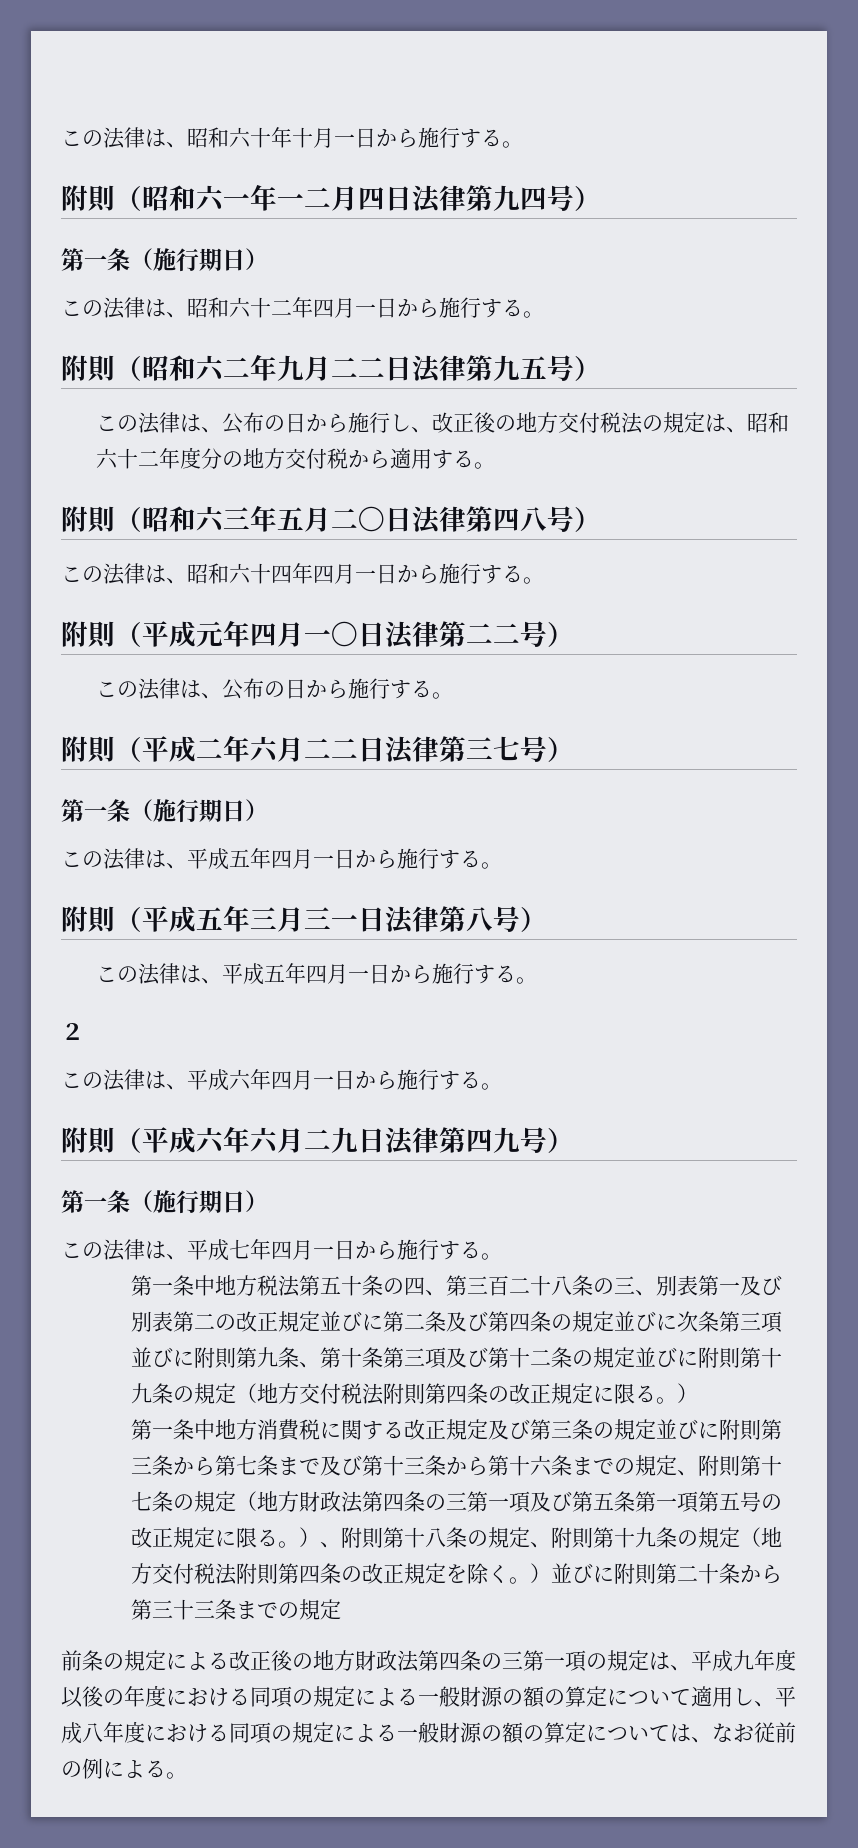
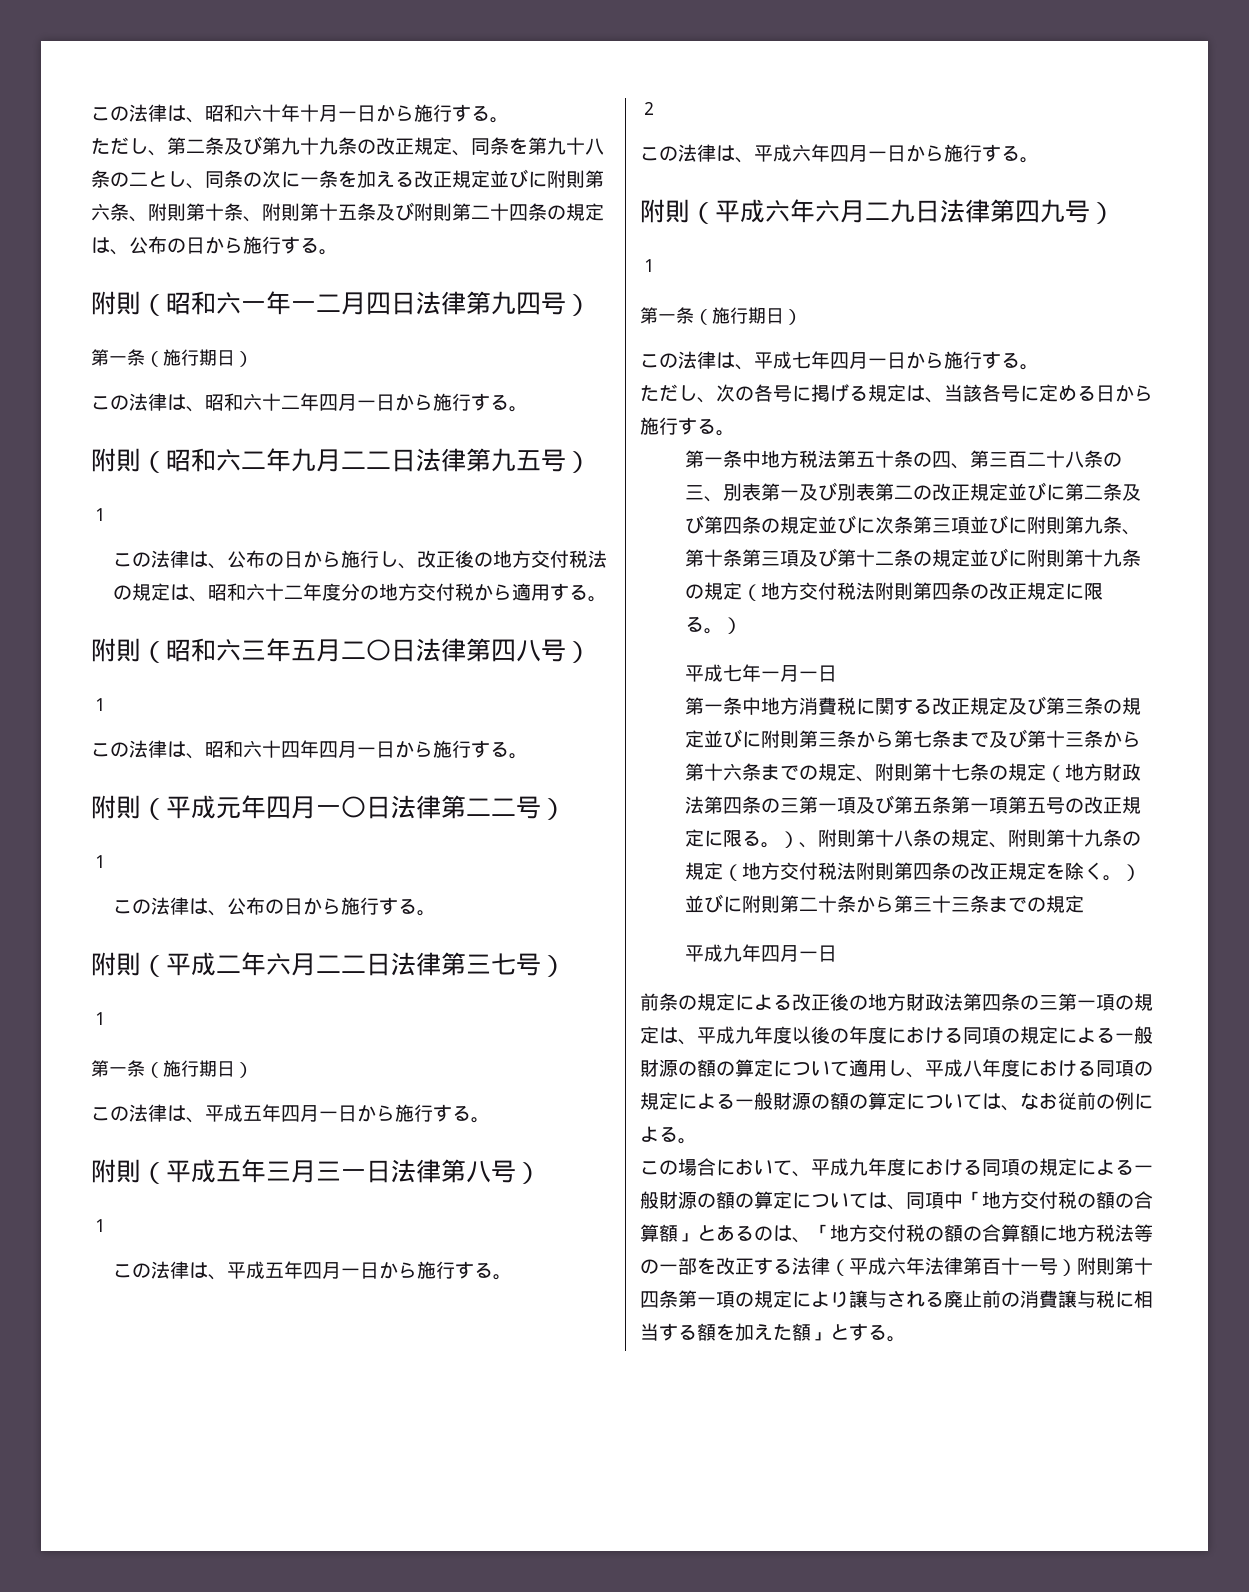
+ ただし、第二条及び第九十九条の改正規定、同条を第九十八条の二とし、同条の次に一条を加える改正規定並びに附則第六条、附則第十条、附則第十五条及び附則第二十四条の規定は、公布の日から施行する。
  附則（昭和六二年九月二二日法律第九五号）
+ １
  附則（昭和六三年五月二〇日法律第四八号）
+ １
  附則（平成元年四月一〇日法律第二二号）
+ １
  附則（平成二年六月二二日法律第三七号）
+ １
  附則（平成五年三月三一日法律第八号）
+ １
  附則（平成六年六月二九日法律第四九号）
+ １
+ ただし、次の各号に掲げる規定は、当該各号に定める日から施行する。
+ 平成七年一月一日
+ 平成九年四月一日
+ この場合において、平成九年度における同項の規定による一般財源の額の算定については、同項中「地方交付税の額の合算額」とあるのは、「地方交付税の額の合算額に地方税法等の一部を改正する法律（平成六年法律第百十一号）附則第十四条第一項の規定により譲与される廃止前の消費譲与税に相当する額を加えた額」とする。

